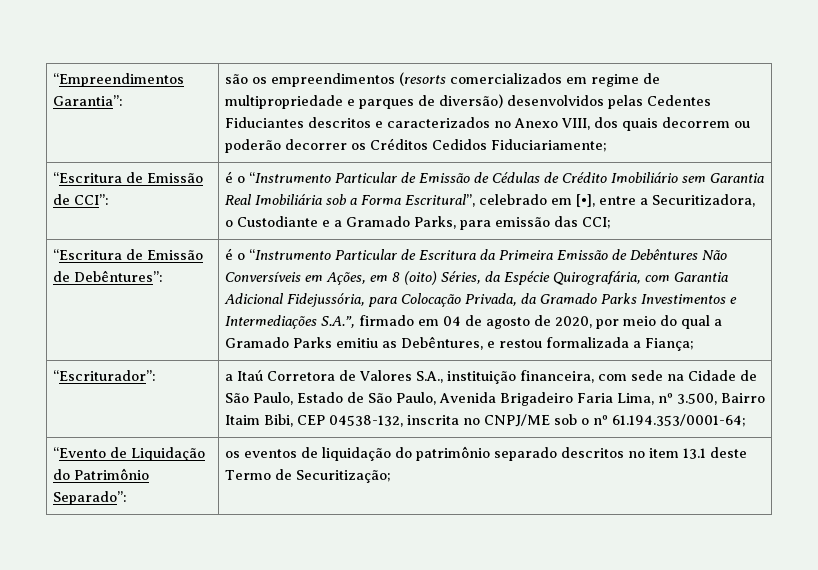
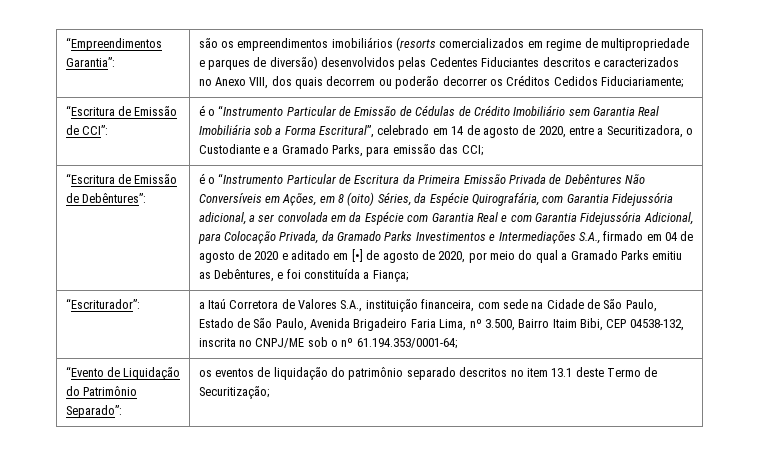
- “Empreendimentos Garantia”: | são os empreendimentos (resorts comercializados em regime de multipropriedade e parques de diversão) desenvolvidos pelas Cedentes Fiduciantes descritos e caracterizados no Anexo VIII, dos quais decorrem ou poderão decorrer os Créditos Cedidos Fiduciariamente;
+ “Empreendimentos Garantia”: | são os empreendimentos imobiliários (resorts comercializados em regime de multipropriedade e parques de diversão) desenvolvidos pelas Cedentes Fiduciantes descritos e caracterizados no Anexo VIII, dos quais decorrem ou poderão decorrer os Créditos Cedidos Fiduciariamente;
- é o “Instrumento Particular de Emissão de Cédulas de Crédito Imobiliário sem Garantia Real Imobiliária sob a Forma Escritural”, celebrado em [•], entre a Securitizadora, o Custodiante e a Gramado Parks, para emissão das CCI;
+ é o “Instrumento Particular de Emissão de Cédulas de Crédito Imobiliário sem Garantia Real Imobiliária sob a Forma Escritural”, celebrado em 14 de agosto de 2020, entre a Securitizadora, o Custodiante e a Gramado Parks, para emissão das CCI;
- é o “Instrumento Particular de Escritura da Primeira Emissão de Debêntures Não Conversíveis em Ações, em 8 (oito) Séries, da Espécie Quirografária, com Garantia Adicional Fidejussória, para Colocação Privada, da Gramado Parks Investimentos e Intermediações S.A.”, firmado em 04 de agosto de 2020, por meio do qual a Gramado Parks emitiu as Debêntures, e restou formalizada a Fiança;
+ é o “Instrumento Particular de Escritura da Primeira Emissão Privada de Debêntures Não Conversíveis em Ações, em 8 (oito) Séries, da Espécie Quirografária, com Garantia Fidejussória adicional, a ser convolada em da Espécie com Garantia Real e com Garantia Fidejussória Adicional, para Colocação Privada, da Gramado Parks Investimentos e Intermediações S.A., firmado em 04 de agosto de 2020 e aditado em [•] de agosto de 2020, por meio do qual a Gramado Parks emitiu as Debêntures, e foi constituída a Fiança;

